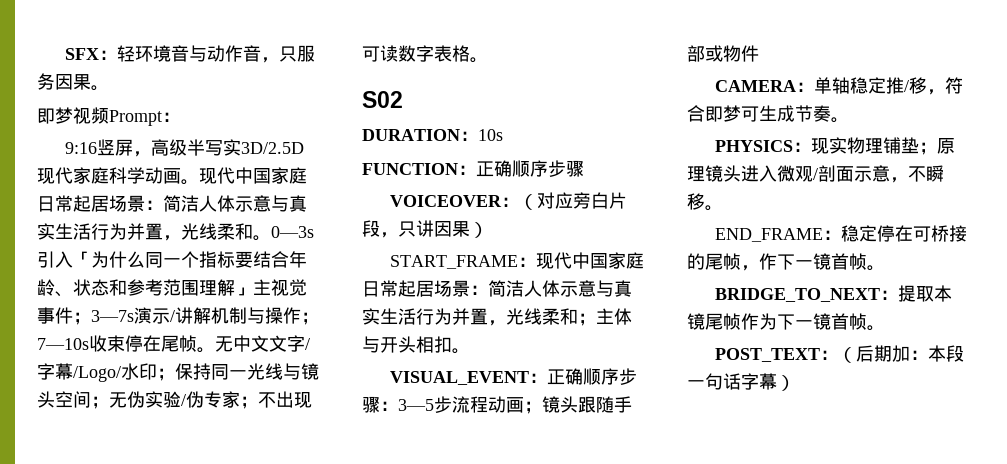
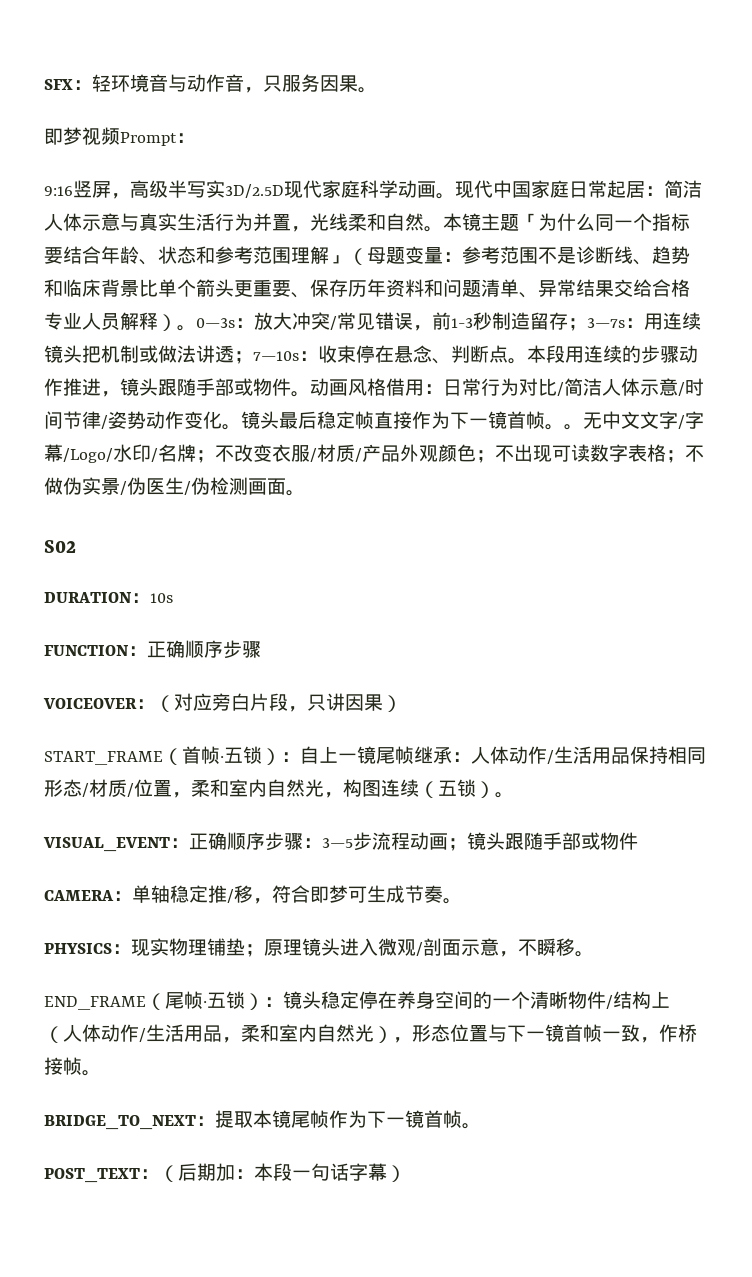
- 现代中国家庭日常起居场景：简洁人体示意与真实生活行为并置，光线柔和。0—3s引入「为什么同一个指标要结合年龄、状态和参考范围理解」主视觉事件；3—7s演示/讲解机制与操作；7—10s收束停在尾帧。
+ 现代中国家庭日常起居：简洁人体示意与真实生活行为并置，光线柔和自然。本镜主题「为什么同一个指标要结合年龄、状态和参考范围理解」（母题变量：参考范围不是诊断线、趋势和临床背景比单个箭头更重要、保存历年资料和问题清单、异常结果交给合格专业人员解释）。0—3s：放大冲突/常见错误，前1-3秒制造留存；3—7s：用连续镜头把机制或做法讲透；7—10s：收束停在悬念、判断点。本段用连续的步骤动作推进，镜头跟随手部或物件。动画风格借用：日常行为对比/简洁人体示意/时间节律/姿势动作变化。镜头最后稳定帧直接作为下一镜首帧。。
- 无中文文字/字幕/Logo/水印；保持同一光线与镜头空间；无伪实验/伪专家；不出现可读数字表格。
+ 无中文文字/字幕/Logo/水印/名牌；不改变衣服/材质/产品外观颜色；不出现可读数字表格；不做伪实景/伪医生/伪检测画面。
- START_FRAME：现代中国家庭日常起居场景：简洁人体示意与真实生活行为并置，光线柔和；主体与开头相扣。
+ START_FRAME（首帧·五锁）：自上一镜尾帧继承：人体动作/生活用品保持相同形态/材质/位置，柔和室内自然光，构图连续（五锁）。
- END_FRAME：稳定停在可桥接的尾帧，作下一镜首帧。
+ END_FRAME（尾帧·五锁）：镜头稳定停在养身空间的一个清晰物件/结构上（人体动作/生活用品，柔和室内自然光），形态位置与下一镜首帧一致，作桥接帧。

